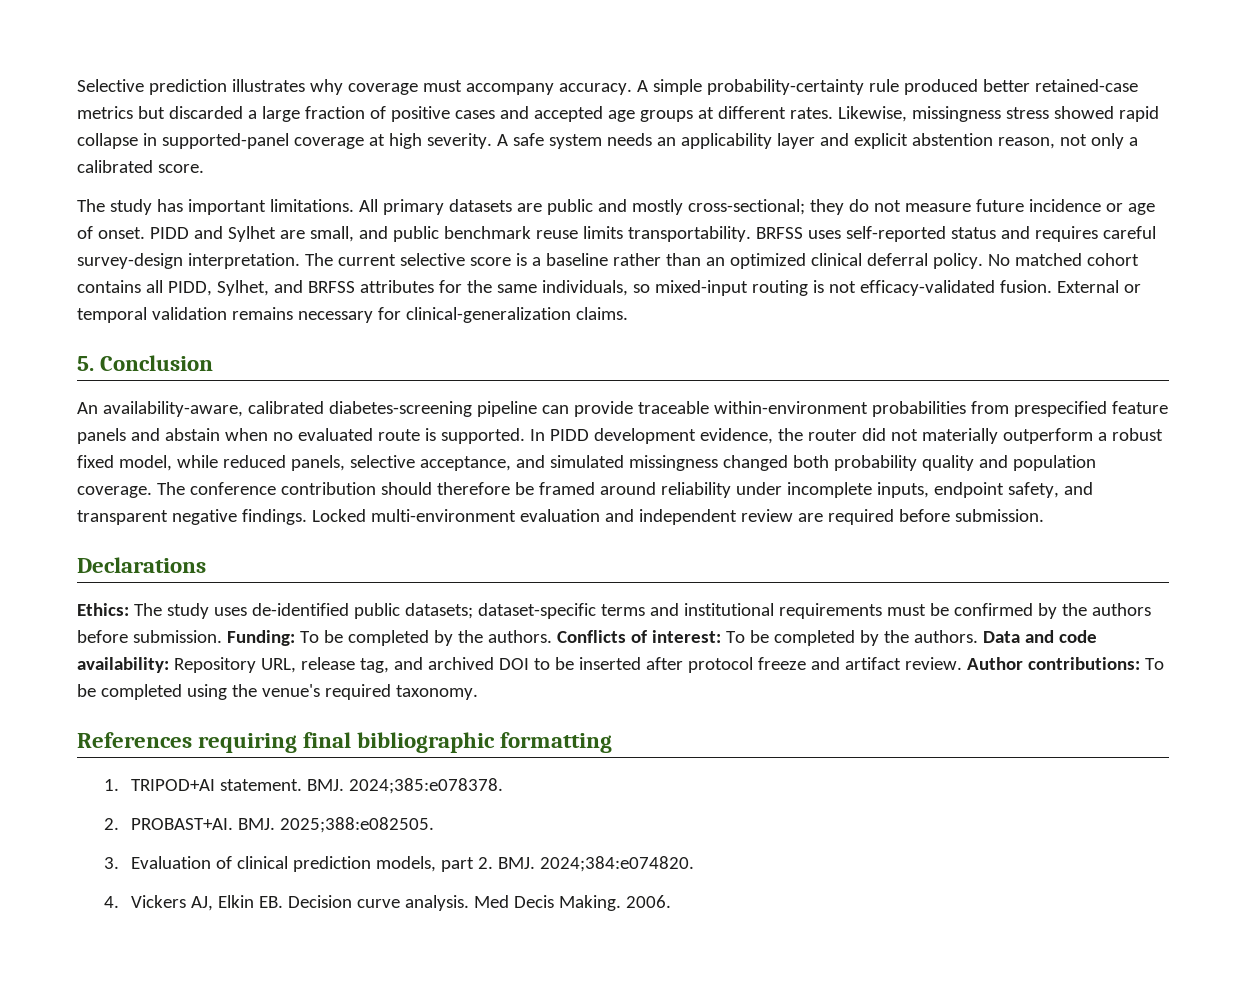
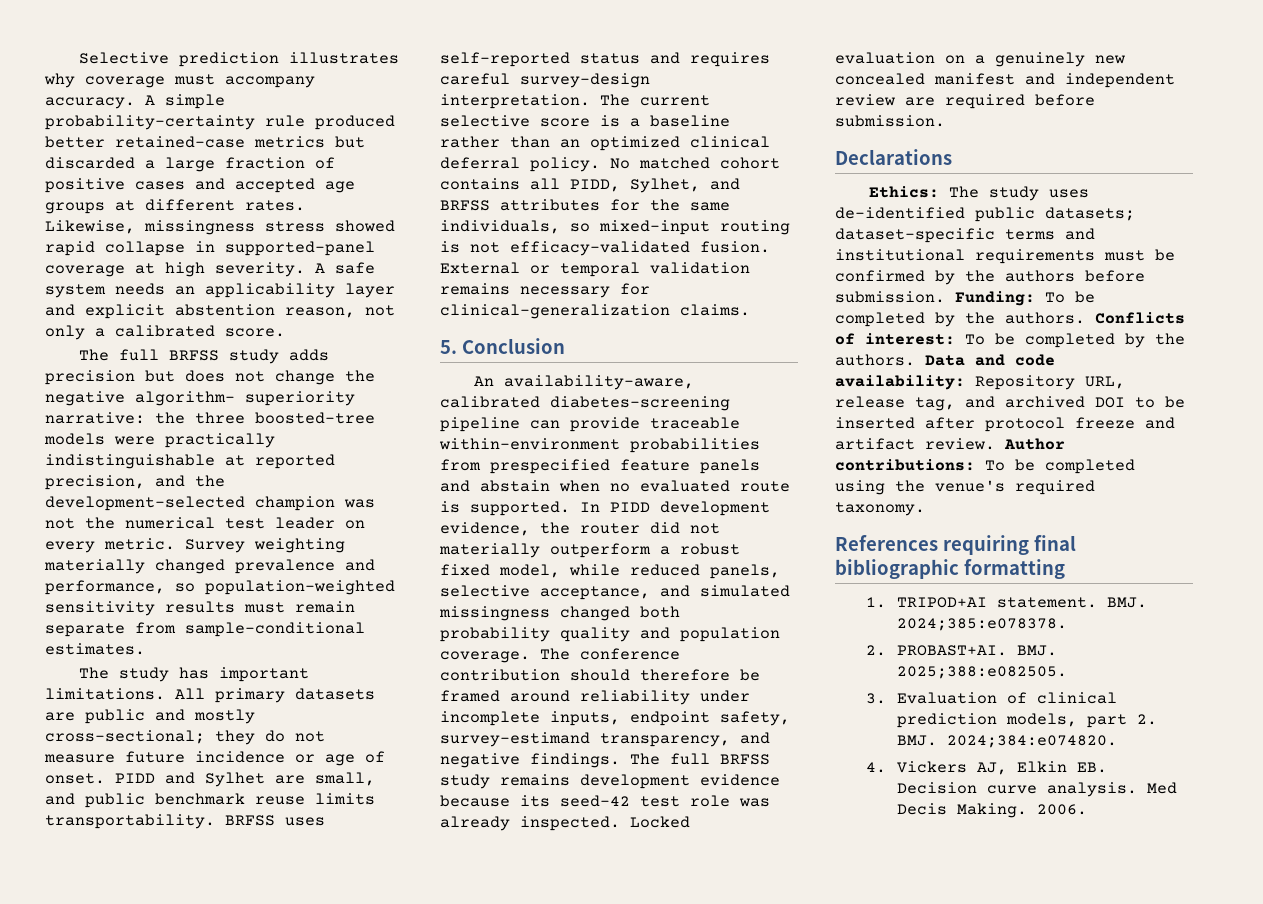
+ The full BRFSS study adds precision but does not change the negative algorithm- superiority narrative: the three boosted-tree models were practically indistinguishable at reported precision, and the development-selected champion was not the numerical test leader on every metric. Survey weighting materially changed prevalence and performance, so population-weighted sensitivity results must remain separate from sample-conditional estimates.
- The conference contribution should therefore be framed around reliability under incomplete inputs, endpoint safety, and transparent negative findings. Locked multi-environment evaluation and independent review are required before submission.
+ The conference contribution should therefore be framed around reliability under incomplete inputs, endpoint safety, survey-estimand transparency, and negative findings. The full BRFSS study remains development evidence because its seed-42 test role was already inspected. Locked evaluation on a genuinely new concealed manifest and independent review are required before submission.

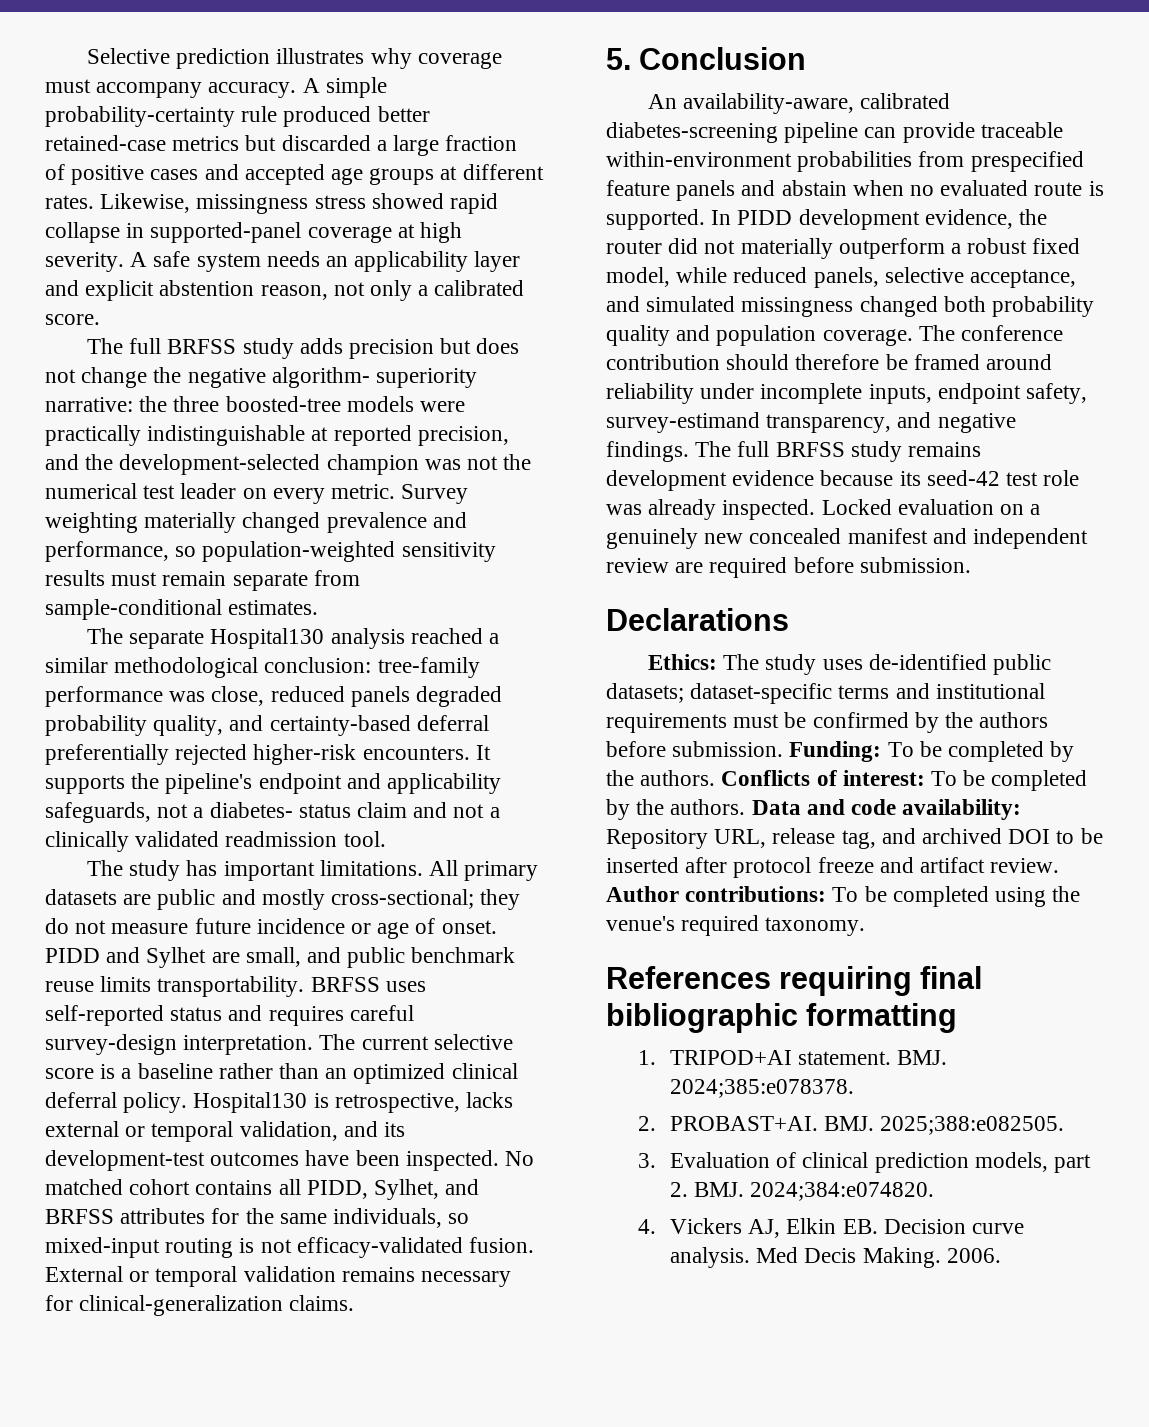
+ The separate Hospital130 analysis reached a similar methodological conclusion: tree-family performance was close, reduced panels degraded probability quality, and certainty-based deferral preferentially rejected higher-risk encounters. It supports the pipeline's endpoint and applicability safeguards, not a diabetes- status claim and not a clinically validated readmission tool.
+ Hospital130 is retrospective, lacks external or temporal validation, and its development-test outcomes have been inspected.

